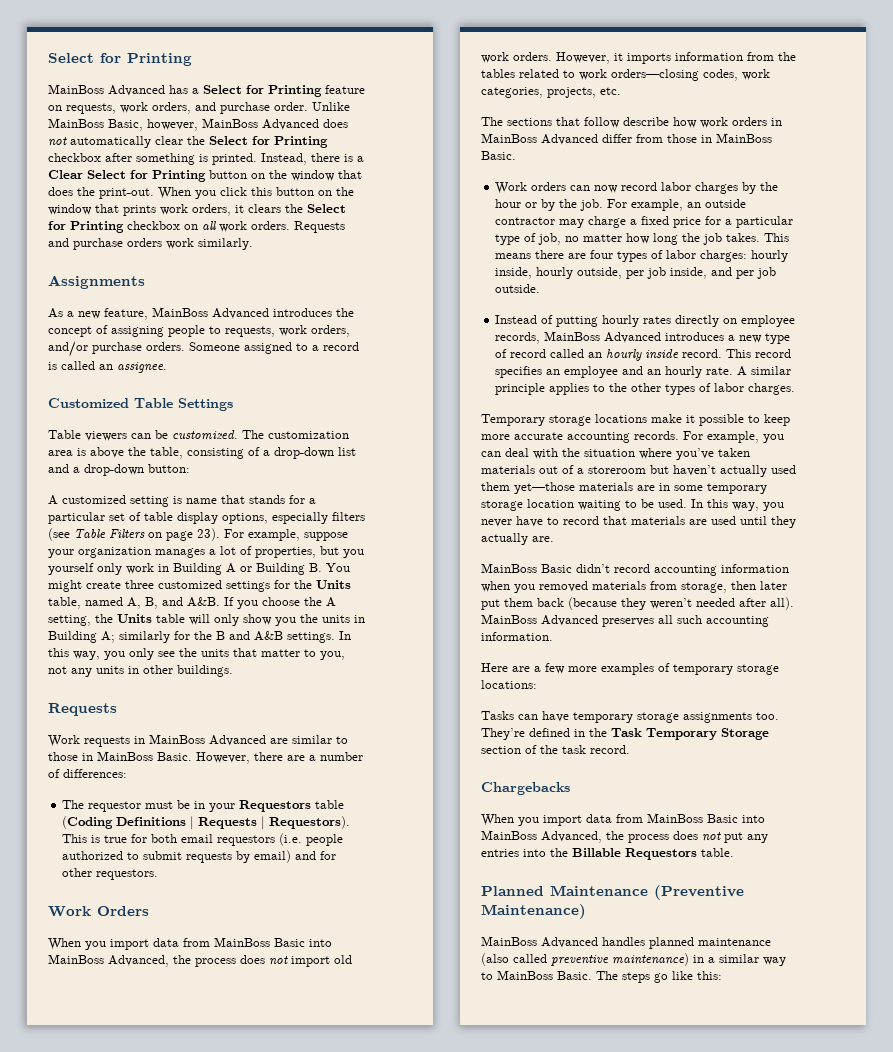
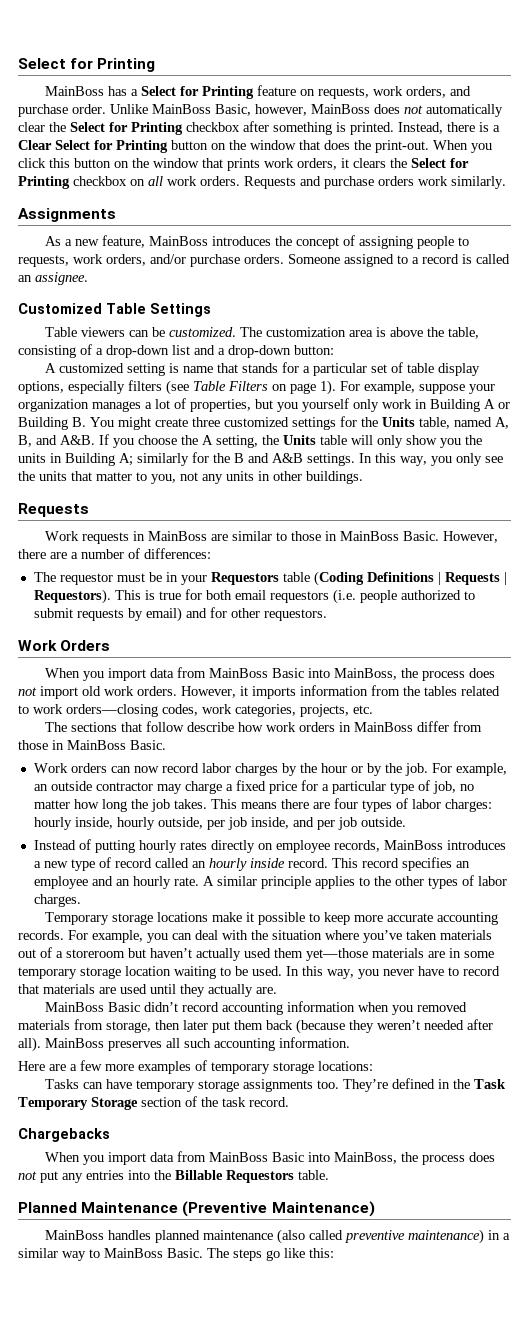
- MainBoss Advanced has a Select for Printing feature on requests, work orders, and purchase order.
+ MainBoss has a Select for Printing feature on requests, work orders, and purchase order.
- Unlike MainBoss Basic, however, MainBoss Advanced does not automatically clear the Select for Printing checkbox after something is printed.
+ Unlike MainBoss Basic, however, MainBoss does not automatically clear the Select for Printing checkbox after something is printed.
- As a new feature, MainBoss Advanced introduces the concept of assigning people to requests, work orders, and/or purchase orders.
+ As a new feature, MainBoss introduces the concept of assigning people to requests, work orders, and/or purchase orders.
- A customized setting is name that stands for a particular set of table display options, especially filters (see Table Filters on page 23).
+ A customized setting is name that stands for a particular set of table display options, especially filters (see Table Filters on page 1).
- Work requests in MainBoss Advanced are similar to those in MainBoss Basic.
+ Work requests in MainBoss are similar to those in MainBoss Basic.
- When you import data from MainBoss Basic into MainBoss Advanced, the process does not import old work orders.
+ When you import data from MainBoss Basic into MainBoss, the process does not import old work orders.
- The sections that follow describe how work orders in MainBoss Advanced differ from those in MainBoss Basic.
+ The sections that follow describe how work orders in MainBoss differ from those in MainBoss Basic.
- Instead of putting hourly rates directly on employee records, MainBoss Advanced introduces a new type of record called an hourly inside record.
+ Instead of putting hourly rates directly on employee records, MainBoss introduces a new type of record called an hourly inside record.
- MainBoss Advanced preserves all such accounting information.
+ MainBoss preserves all such accounting information.
- When you import data from MainBoss Basic into MainBoss Advanced, the process does not put any entries into the Billable Requestors table.
+ When you import data from MainBoss Basic into MainBoss, the process does not put any entries into the Billable Requestors table.
- MainBoss Advanced handles planned maintenance (also called preventive maintenance) in a similar way to MainBoss Basic.
+ MainBoss handles planned maintenance (also called preventive maintenance) in a similar way to MainBoss Basic.

